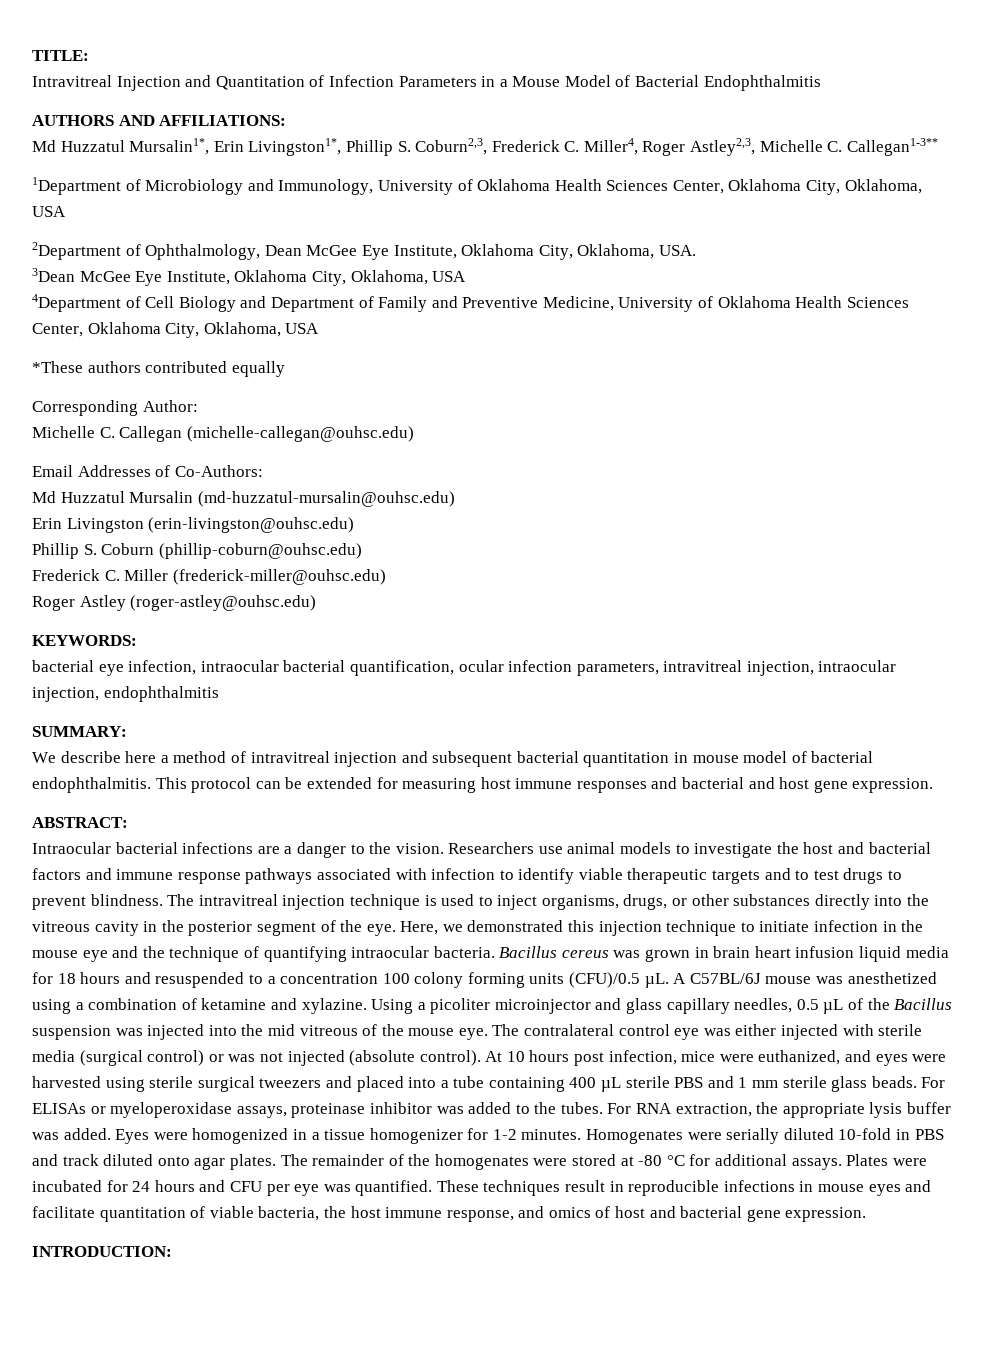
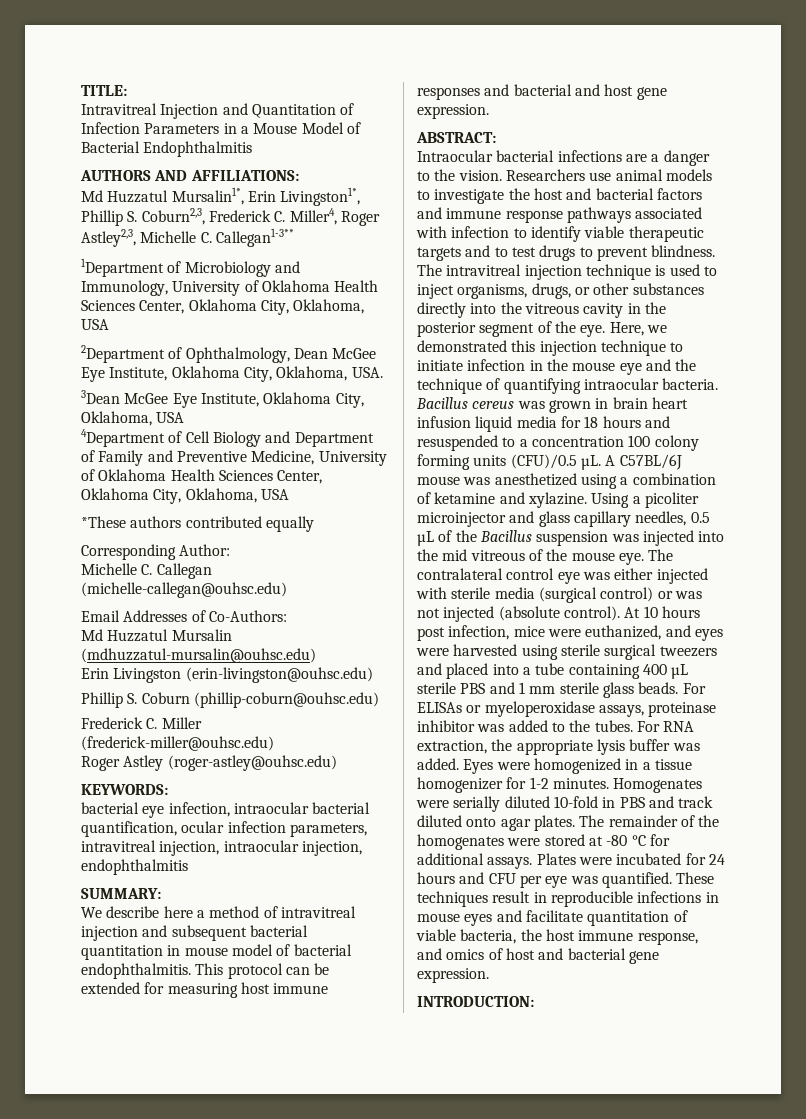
- Md Huzzatul Mursalin (md-huzzatul-mursalin@ouhsc.edu)
+ Md Huzzatul Mursalin (mdhuzzatul-mursalin@ouhsc.edu)

